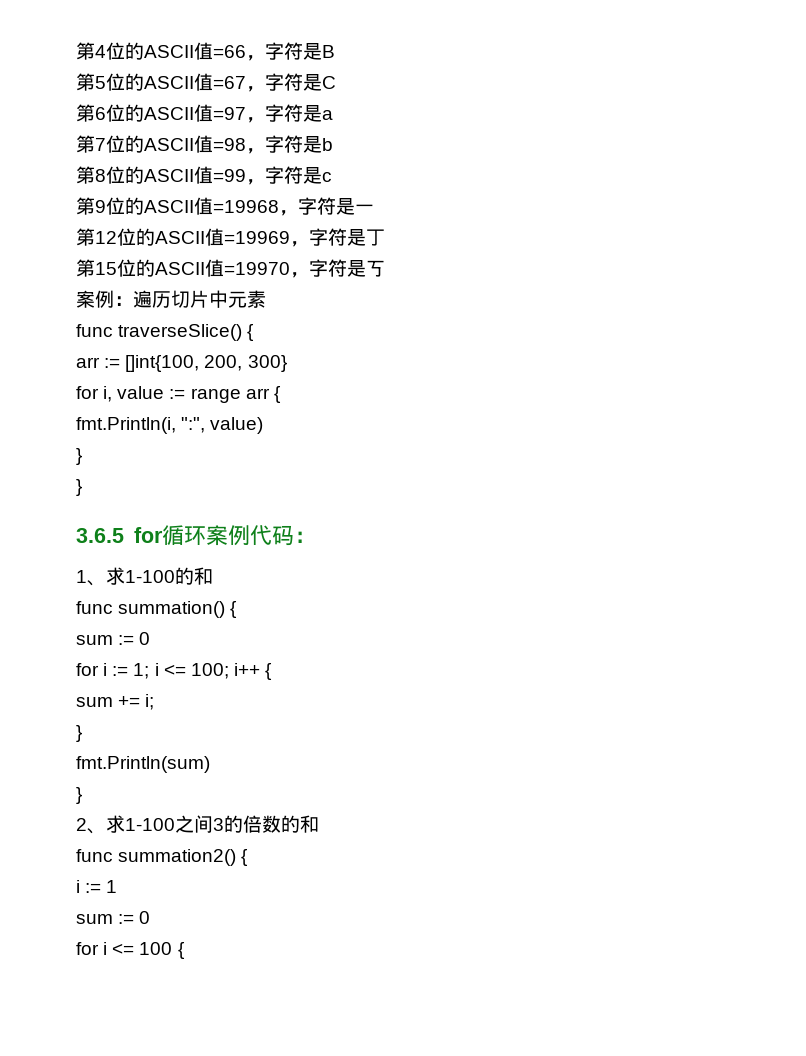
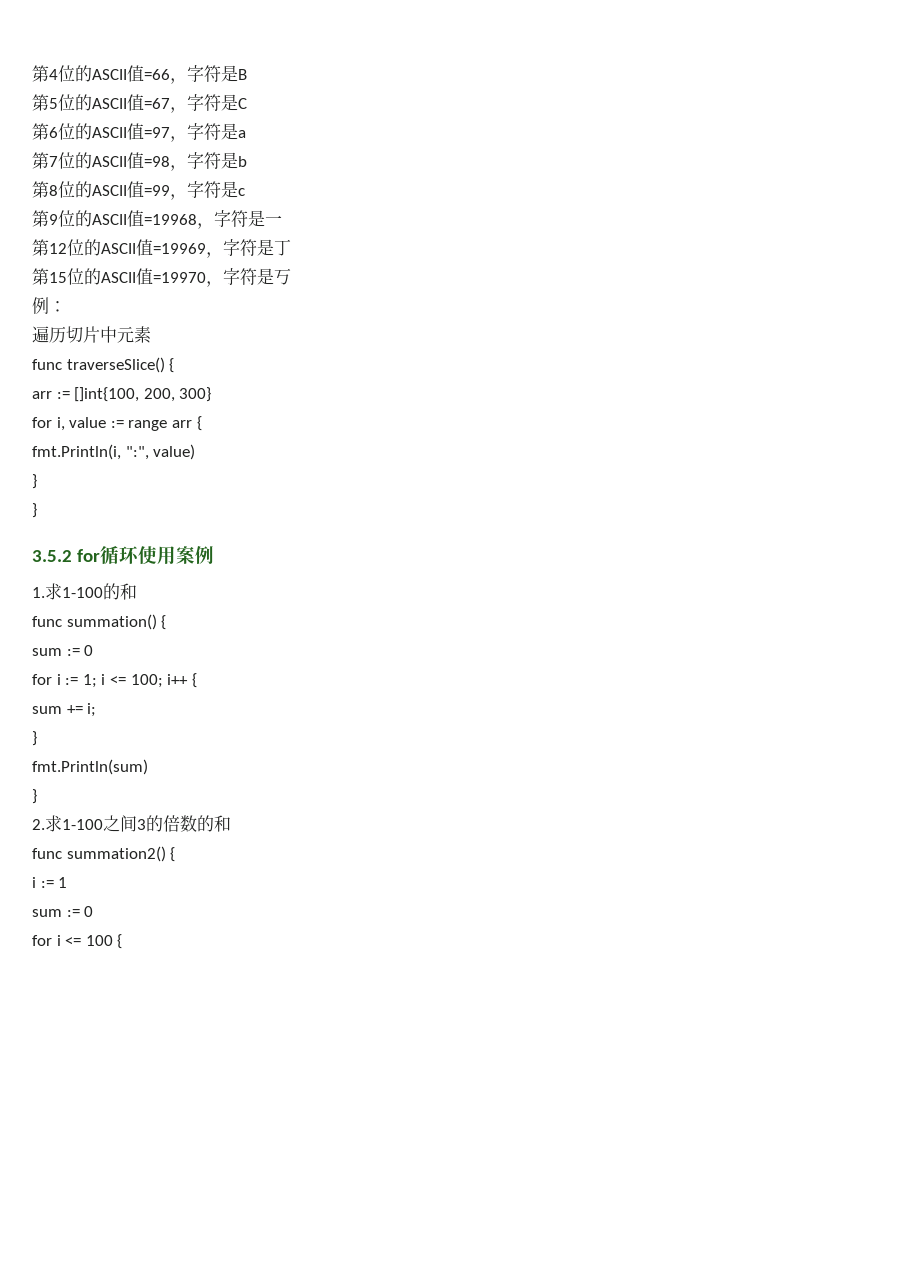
- 案例：遍历切片中元素
+ 例：
+ 遍历切片中元素
- 3.6.5 for循环案例代码：
- 1、求1-100的和
+ 3.5.2 for循环使用案例
+ 1.求1-100的和
- 2、求1-100之间3的倍数的和
+ 2.求1-100之间3的倍数的和

